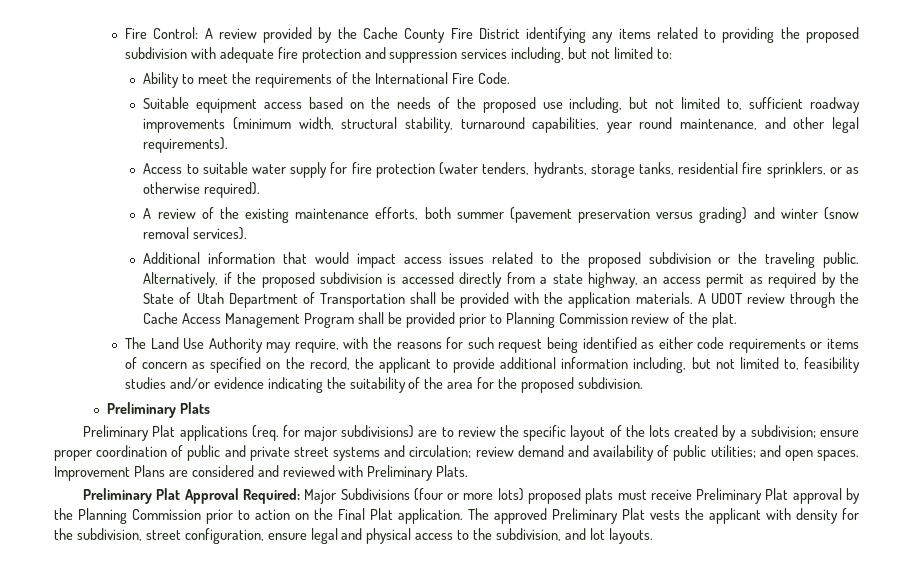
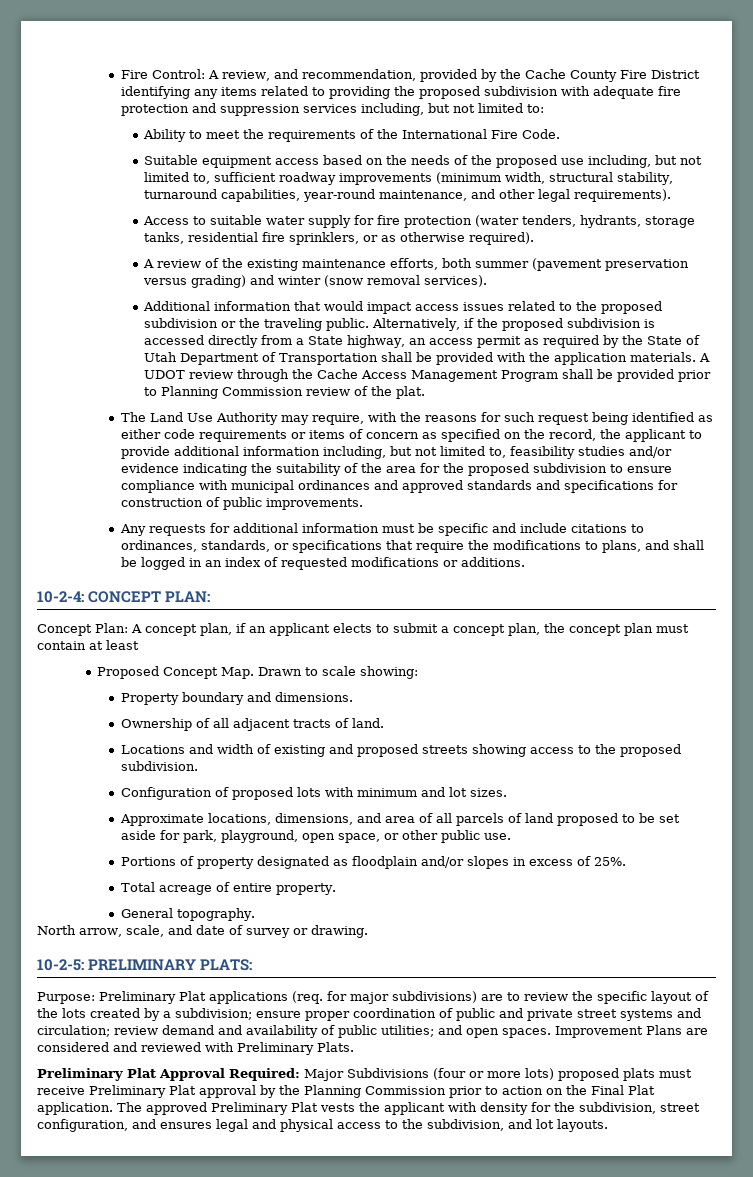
- Fire Control: A review provided by the Cache County Fire District identifying any items related to providing the proposed subdivision with adequate fire protection and suppression services including, but not limited to:
+ Fire Control: A review, and recommendation, provided by the Cache County Fire District identifying any items related to providing the proposed subdivision with adequate fire protection and suppression services including, but not limited to:
- Suitable equipment access based on the needs of the proposed use including, but not limited to, sufficient roadway improvements (minimum width, structural stability, turnaround capabilities, year round maintenance, and other legal requirements).
+ Suitable equipment access based on the needs of the proposed use including, but not limited to, sufficient roadway improvements (minimum width, structural stability, turnaround capabilities, year-round maintenance, and other legal requirements).
- Alternatively, if the proposed subdivision is accessed directly from a state highway, an access permit as required by the State of Utah Department of Transportation shall be provided with the application materials.
+ Alternatively, if the proposed subdivision is accessed directly from a State highway, an access permit as required by the State of Utah Department of Transportation shall be provided with the application materials.
- The Land Use Authority may require, with the reasons for such request being identified as either code requirements or items of concern as specified on the record, the applicant to provide additional information including, but not limited to, feasibility studies and/or evidence indicating the suitability of the area for the proposed subdivision.
- Preliminary Plats
- Preliminary Plat applications (req. for major subdivisions) are to review the specific layout of the lots created by a subdivision;
+ The Land Use Authority may require, with the reasons for such request being identified as either code requirements or items of concern as specified on the record, the applicant to provide additional information including, but not limited to, feasibility studies and/or evidence indicating the suitability of the area for the proposed subdivision to ensure compliance with municipal ordinances and approved standards and specifications for construction of public improvements.
+ Any requests for additional information must be specific and include citations to ordinances, standards, or specifications that require the modifications to plans, and shall be logged in an index of requested modifications or additions.
+ 10-2-4: CONCEPT PLAN:
+ Concept Plan: A concept plan, if an applicant elects to submit a concept plan, the concept plan must contain at least
+ Proposed Concept Map. Drawn to scale showing:
+ Property boundary and dimensions.
+ Ownership of all adjacent tracts of land.
+ Locations and width of existing and proposed streets showing access to the proposed subdivision.
+ Configuration of proposed lots with minimum and lot sizes.
+ Approximate locations, dimensions, and area of all parcels of land proposed to be set aside for park, playground, open space, or other public use.
+ Portions of property designated as floodplain and/or slopes in excess of 25%.
+ Total acreage of entire property.
+ General topography.
+ North arrow, scale, and date of survey or drawing.
+ 10-2-5: PRELIMINARY PLATS:
+ Purpose: Preliminary Plat applications (req. for major subdivisions) are to review the specific layout of the lots created by a subdivision;
- The approved Preliminary Plat vests the applicant with density for the subdivision, street configuration, ensure legal and physical access to the subdivision, and lot layouts.
+ The approved Preliminary Plat vests the applicant with density for the subdivision, street configuration, and ensures legal and physical access to the subdivision, and lot layouts.

